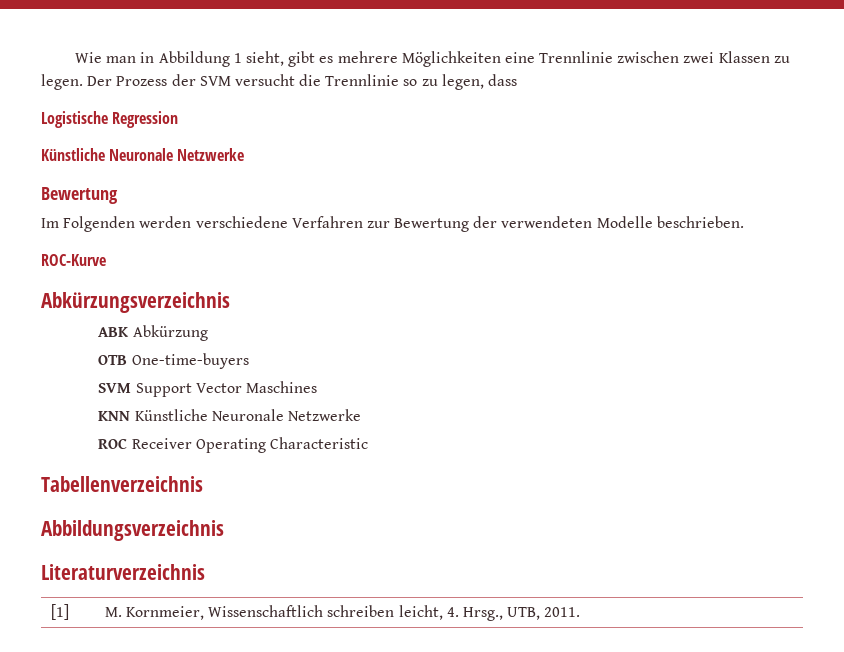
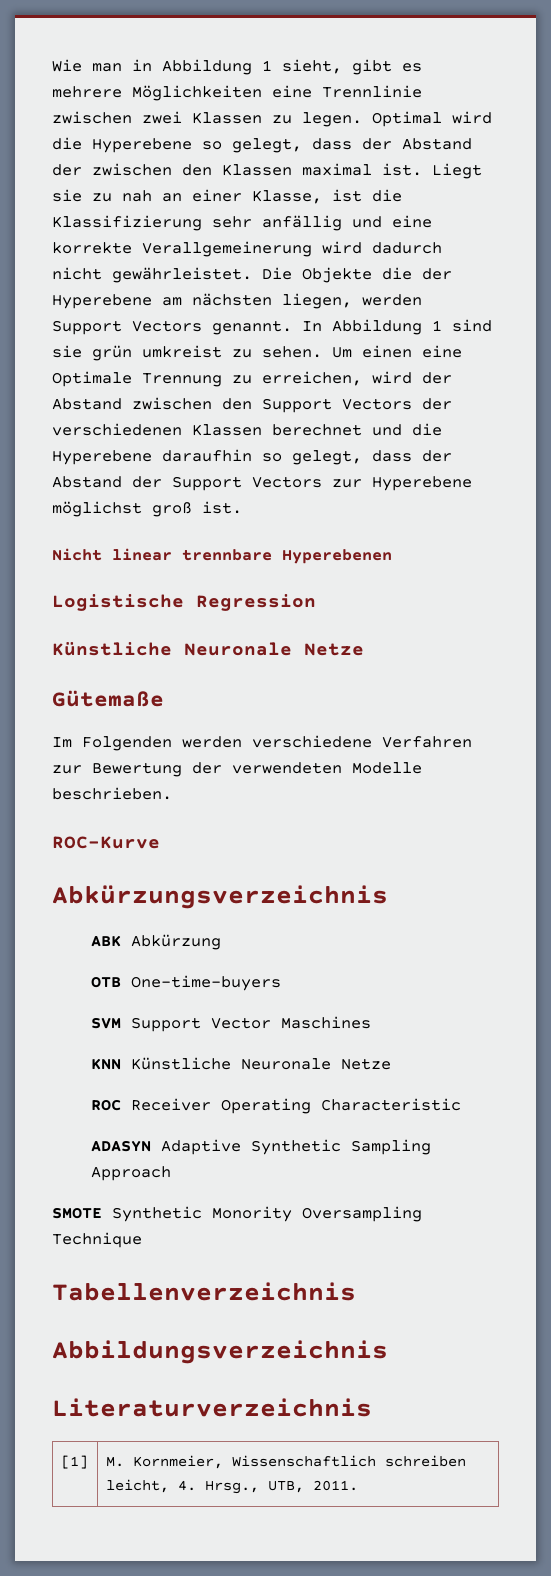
- Der Prozess der SVM versucht die Trennlinie so zu legen, dass
+ Optimal wird die Hyperebene so gelegt, dass der Abstand der zwischen den Klassen maximal ist. Liegt sie zu nah an einer Klasse, ist die Klassifizierung sehr anfällig und eine korrekte Verallgemeinerung wird dadurch nicht gewährleistet. Die Objekte die der Hyperebene am nächsten liegen, werden Support Vectors genannt. In Abbildung 1 sind sie grün umkreist zu sehen. Um einen eine Optimale Trennung zu erreichen, wird der Abstand zwischen den Support Vectors der verschiedenen Klassen berechnet und die Hyperebene daraufhin so gelegt, dass der Abstand der Support Vectors zur Hyperebene möglichst groß ist.
+ Nicht linear trennbare Hyperebenen
  Logistische Regression
- Künstliche Neuronale Netzwerke
- Bewertung
+ Künstliche Neuronale Netze
+ Gütemaße
- KNN Künstliche Neuronale Netzwerke
+ KNN Künstliche Neuronale Netze
+ ADASYN Adaptive Synthetic Sampling Approach
+ SMOTE Synthetic Monority Oversampling Technique

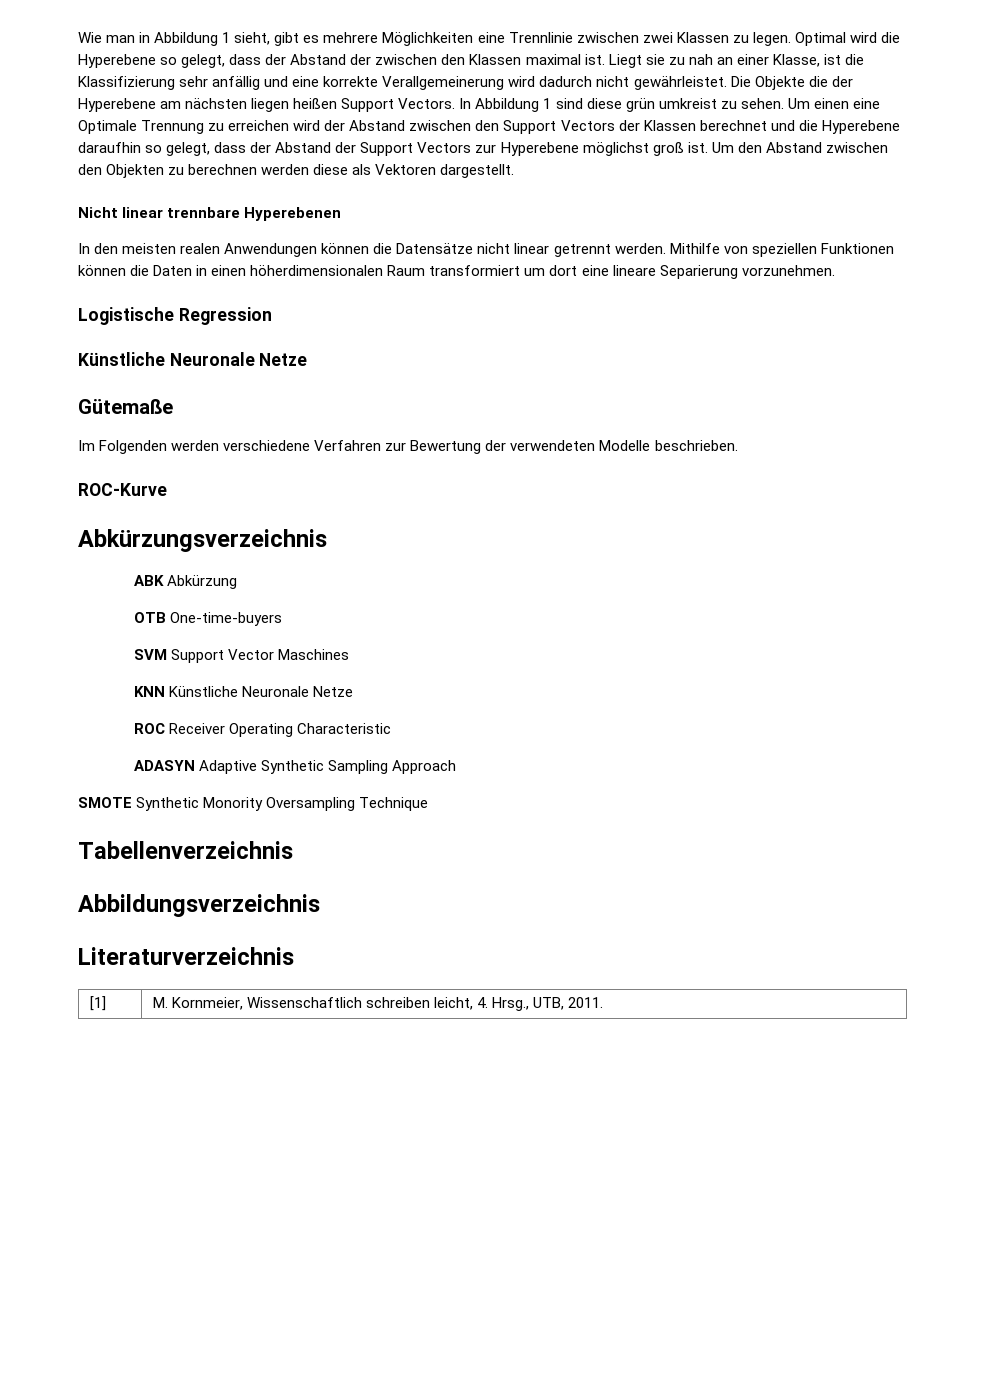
- Die Objekte die der Hyperebene am nächsten liegen, werden Support Vectors genannt.
+ Die Objekte die der Hyperebene am nächsten liegen heißen Support Vectors.
- In Abbildung 1 sind sie grün umkreist zu sehen.
+ In Abbildung 1 sind diese grün umkreist zu sehen.
- Um einen eine Optimale Trennung zu erreichen, wird der Abstand zwischen den Support Vectors der verschiedenen Klassen berechnet und die Hyperebene daraufhin so gelegt, dass der Abstand der Support Vectors zur Hyperebene möglichst groß ist.
+ Um einen eine Optimale Trennung zu erreichen wird der Abstand zwischen den Support Vectors der Klassen berechnet und die Hyperebene daraufhin so gelegt, dass der Abstand der Support Vectors zur Hyperebene möglichst groß ist. Um den Abstand zwischen den Objekten zu berechnen werden diese als Vektoren dargestellt.
  Nicht linear trennbare Hyperebenen
+ In den meisten realen Anwendungen können die Datensätze nicht linear getrennt werden. Mithilfe von speziellen Funktionen können die Daten in einen höherdimensionalen Raum transformiert um dort eine lineare Separierung vorzunehmen.

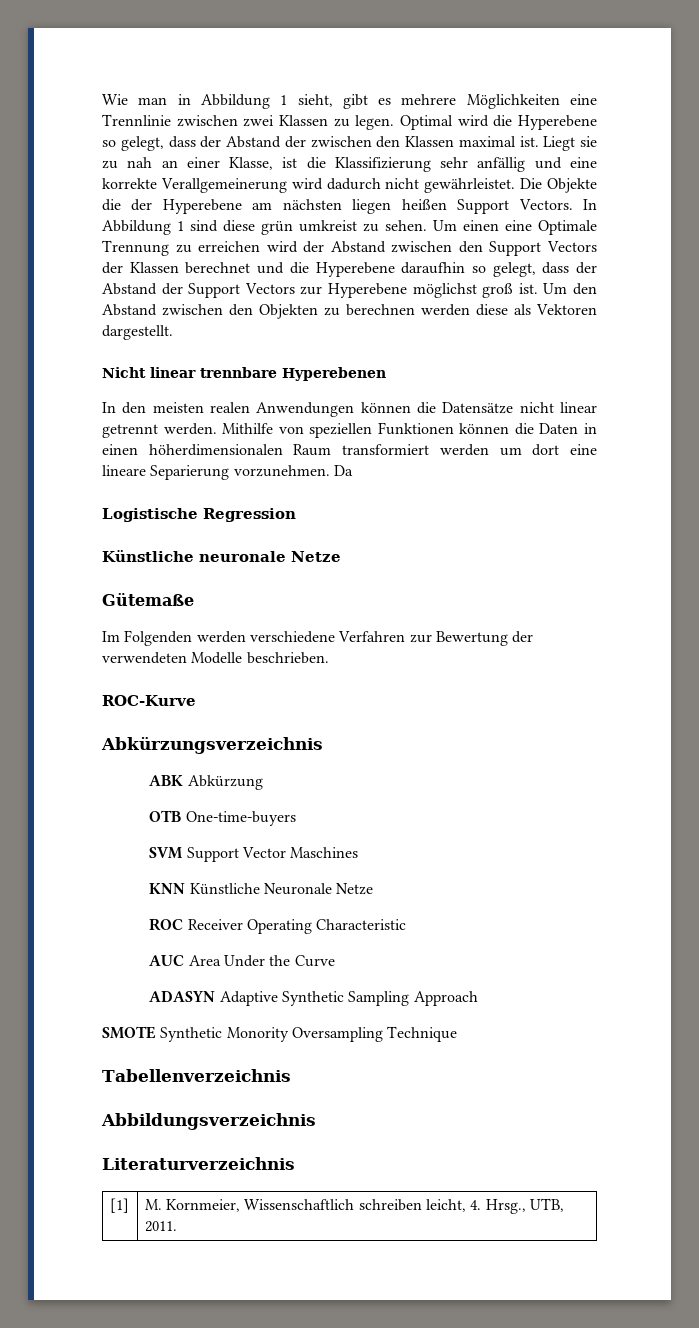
- Mithilfe von speziellen Funktionen können die Daten in einen höherdimensionalen Raum transformiert um dort eine lineare Separierung vorzunehmen.
+ Mithilfe von speziellen Funktionen können die Daten in einen höherdimensionalen Raum transformiert werden um dort eine lineare Separierung vorzunehmen. Da
  Logistische Regression
- Künstliche Neuronale Netze
+ Künstliche neuronale Netze
+ AUC Area Under the Curve

